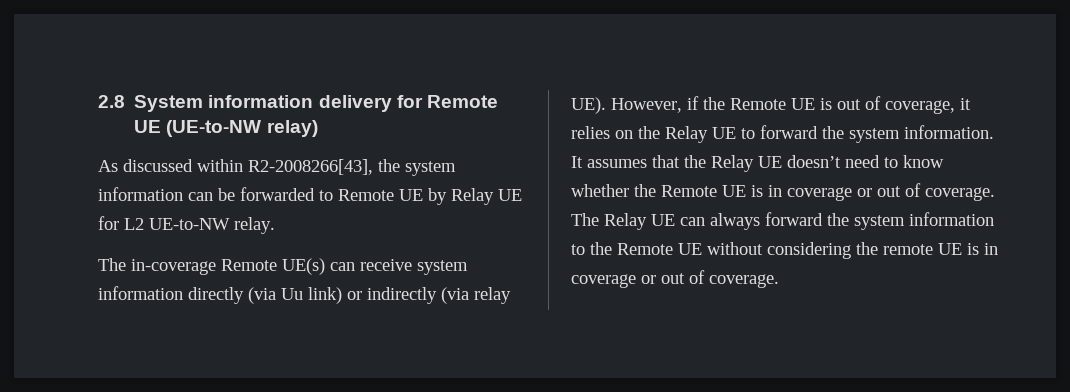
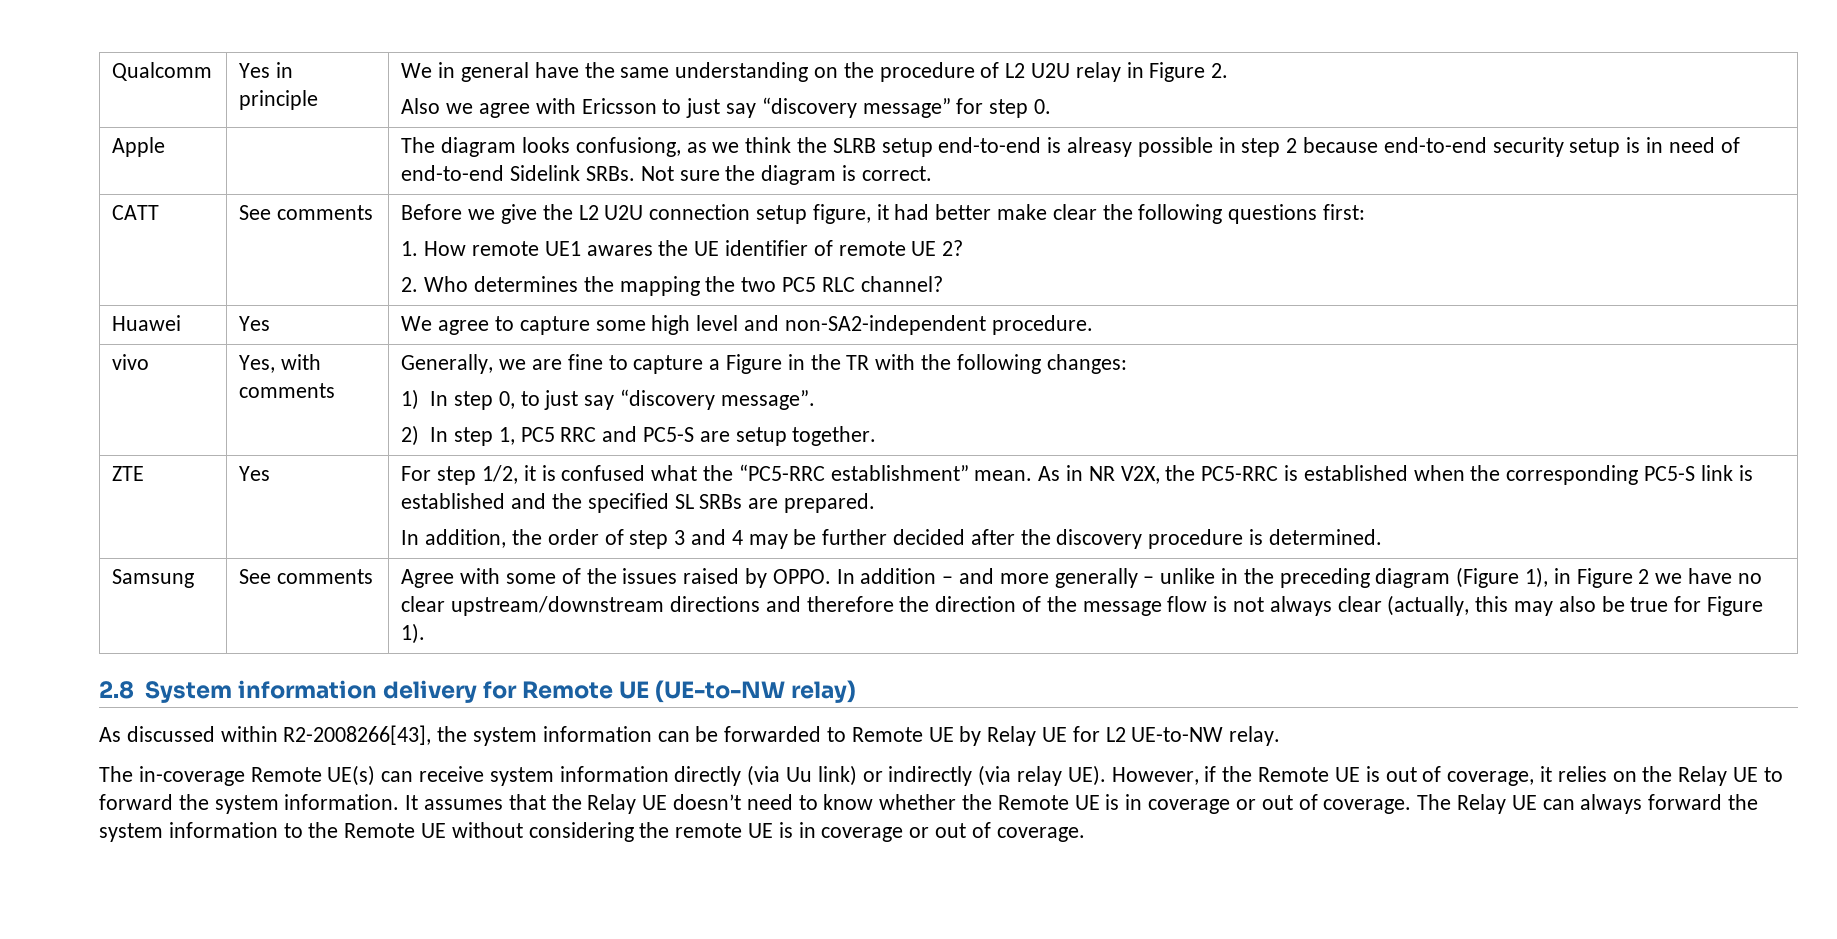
+ Qualcomm | Yes in principle | We in general have the same understanding on the procedure of L2 U2U relay in Figure 2.
+ Also we agree with Ericsson to just say “discovery message” for step 0.
+ Apple | | The diagram looks confusiong, as we think the SLRB setup end-to-end is alreasy possible in step 2 because end-to-end security setup is in need of end-to-end Sidelink SRBs. Not sure the diagram is correct.
+ CATT | See comments | Before we give the L2 U2U connection setup figure, it had better make clear the following questions first:
+ 1. How remote UE1 awares the UE identifier of remote UE 2?
+ 2. Who determines the mapping the two PC5 RLC channel?
+ Huawei | Yes | We agree to capture some high level and non-SA2-independent procedure.
+ vivo | Yes, with comments | Generally, we are fine to capture a Figure in the TR with the following changes:
+ 1) In step 0, to just say “discovery message”.
+ 2) In step 1, PC5 RRC and PC5-S are setup together.
+ ZTE | Yes | For step 1/2, it is confused what the “PC5-RRC establishment” mean. As in NR V2X, the PC5-RRC is established when the corresponding PC5-S link is established and the specified SL SRBs are prepared.
+ In addition, the order of step 3 and 4 may be further decided after the discovery procedure is determined.
+ Samsung | See comments | Agree with some of the issues raised by OPPO. In addition – and more generally – unlike in the preceding diagram (Figure 1), in Figure 2 we have no clear upstream/downstream directions and therefore the direction of the message flow is not always clear (actually, this may also be true for Figure 1).

